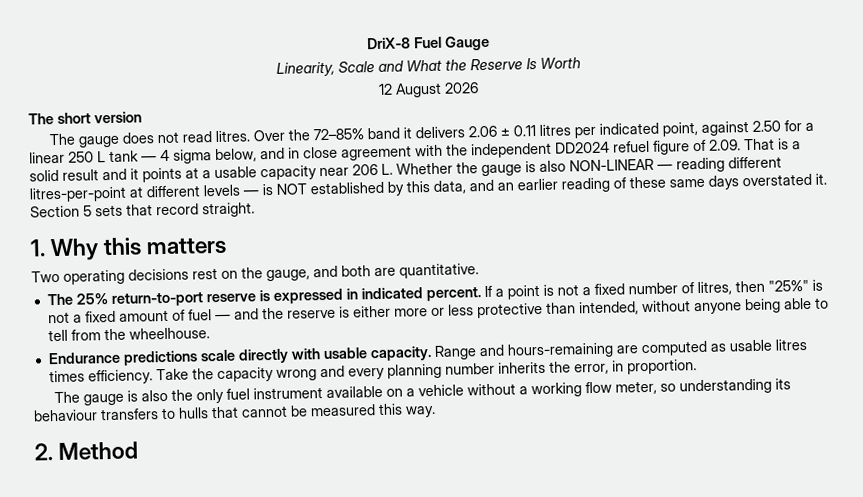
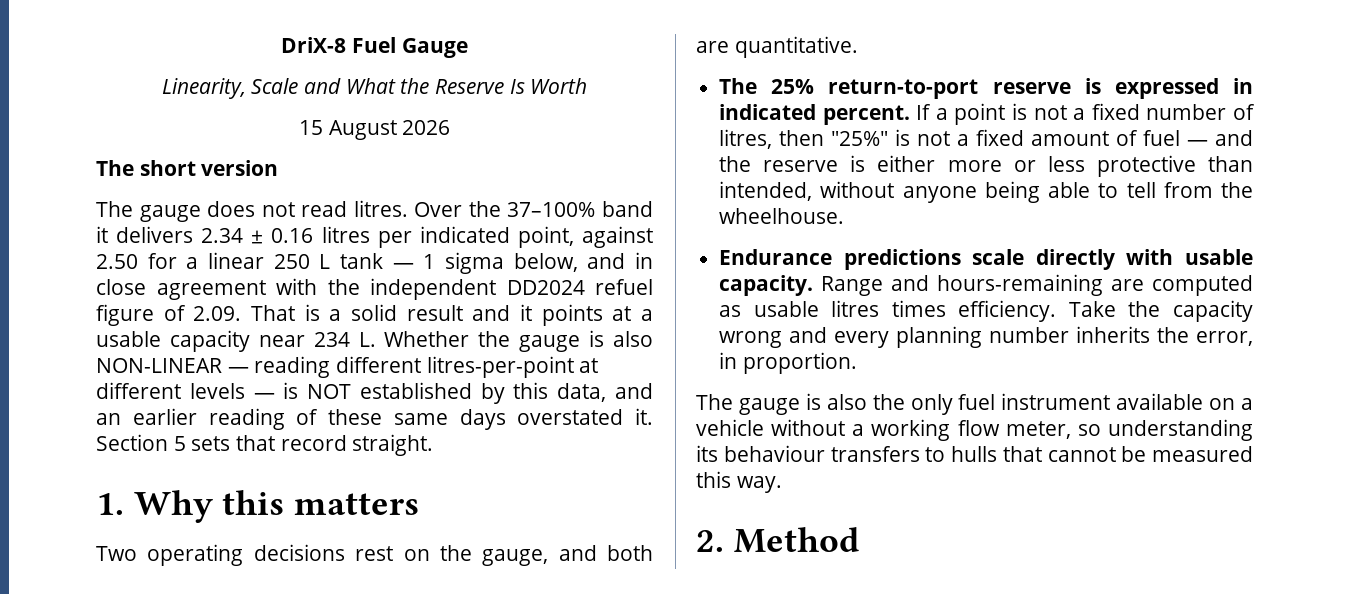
- 12 August 2026
+ 15 August 2026
- Over the 72–85% band it delivers 2.06 ± 0.11 litres per indicated point, against 2.50 for a linear 250 L tank — 4 sigma below, and in close agreement with the independent DD2024 refuel figure of 2.09. That is a solid result and it points at a usable capacity near 206 L. Whether the gauge is also NON-LINEAR — reading different litres-per-point at different levels — is NOT established by this data, and an earlier reading of these same days overstated it.
+ Over the 37–100% band it delivers 2.34 ± 0.16 litres per indicated point, against 2.50 for a linear 250 L tank — 1 sigma below, and in close agreement with the independent DD2024 refuel figure of 2.09. That is a solid result and it points at a usable capacity near 234 L. Whether the gauge is also NON-LINEAR — reading different litres-per-point at different levels — is NOT established by this data, and an earlier reading of these same days overstated it.

